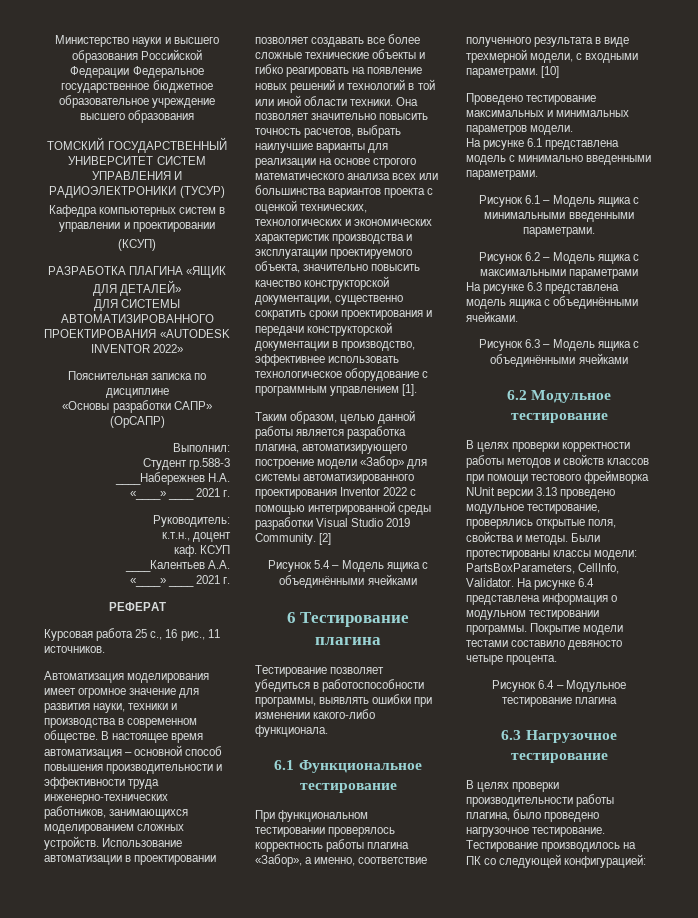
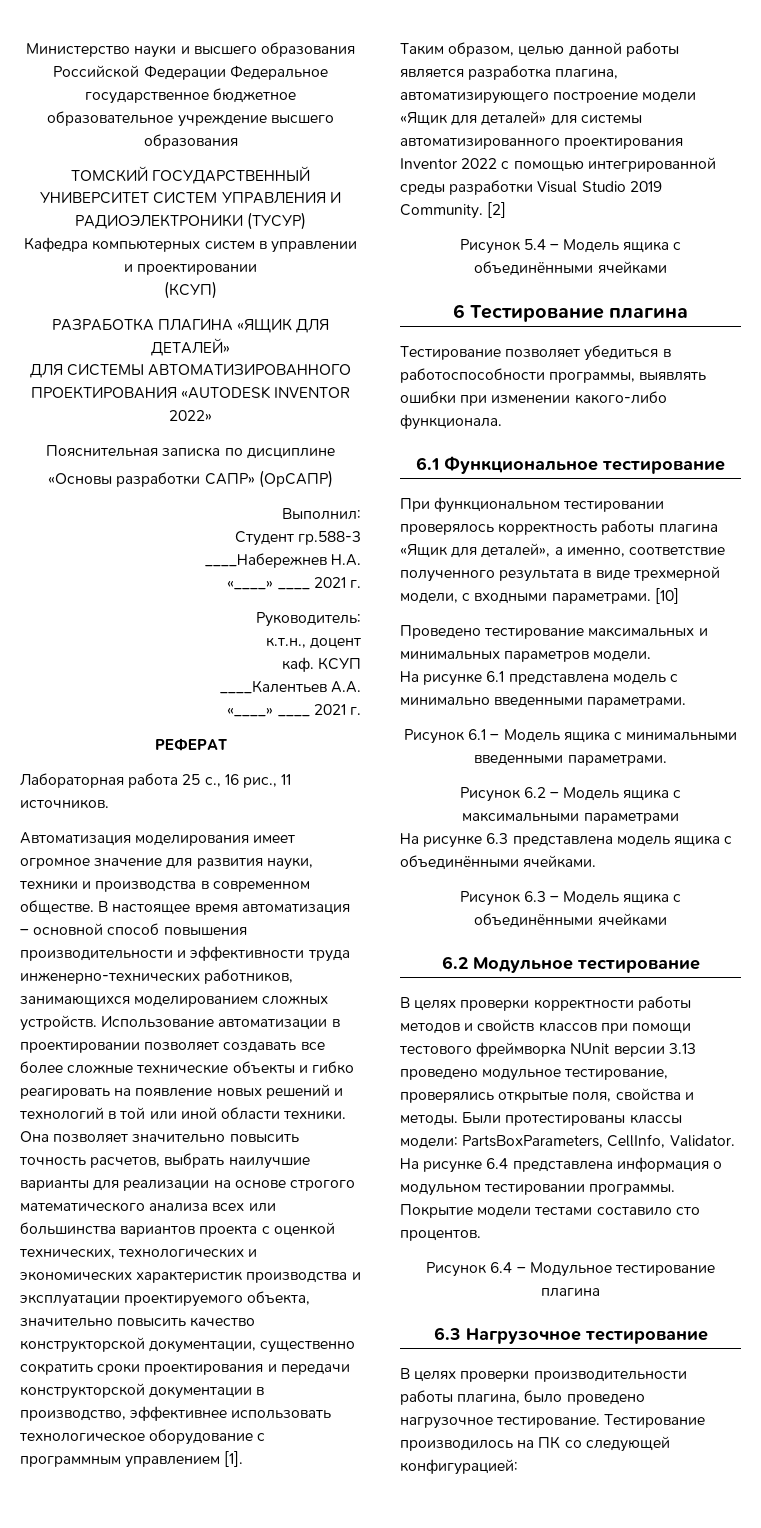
- Курсовая работа 25 с., 16 рис., 11 источников.
+ Лабораторная работа 25 с., 16 рис., 11 источников.
- Таким образом, целью данной работы является разработка плагина, автоматизирующего построение модели «Забор» для системы автоматизированного проектирования Inventor 2022 с помощью интегрированной среды разработки Visual Studio 2019 Сommunity.
+ Таким образом, целью данной работы является разработка плагина, автоматизирующего построение модели «Ящик для деталей» для системы автоматизированного проектирования Inventor 2022 с помощью интегрированной среды разработки Visual Studio 2019 Сommunity.
- При функциональном тестировании проверялось корректность работы плагина «Забор», а именно, соответствие полученного результата в виде трехмерной модели, с входными параметрами.
+ При функциональном тестировании проверялось корректность работы плагина «Ящик для деталей», а именно, соответствие полученного результата в виде трехмерной модели, с входными параметрами.
- Покрытие модели тестами составило девяносто четыре процента.
+ Покрытие модели тестами составило сто процентов.

